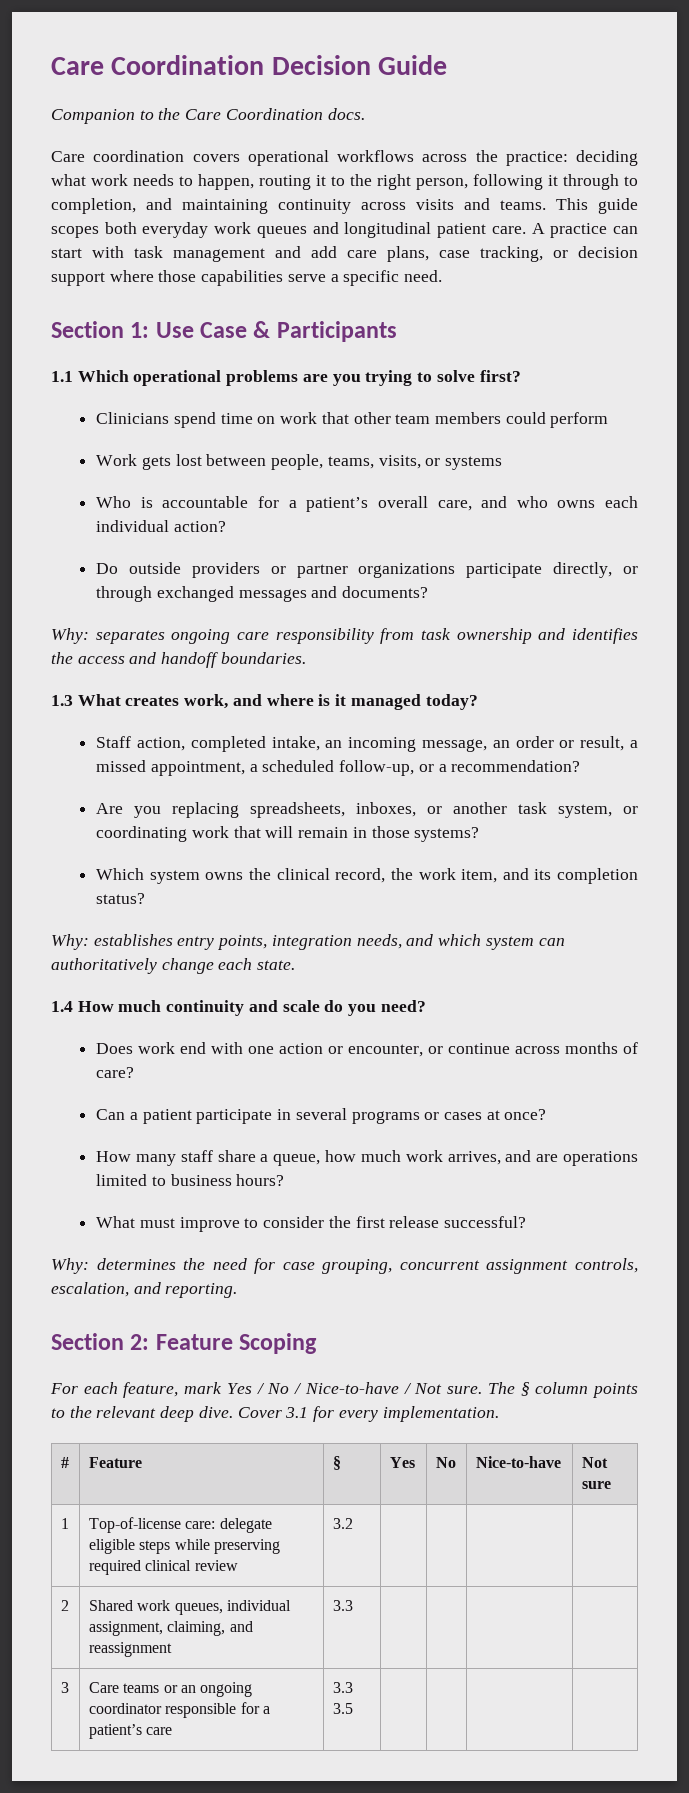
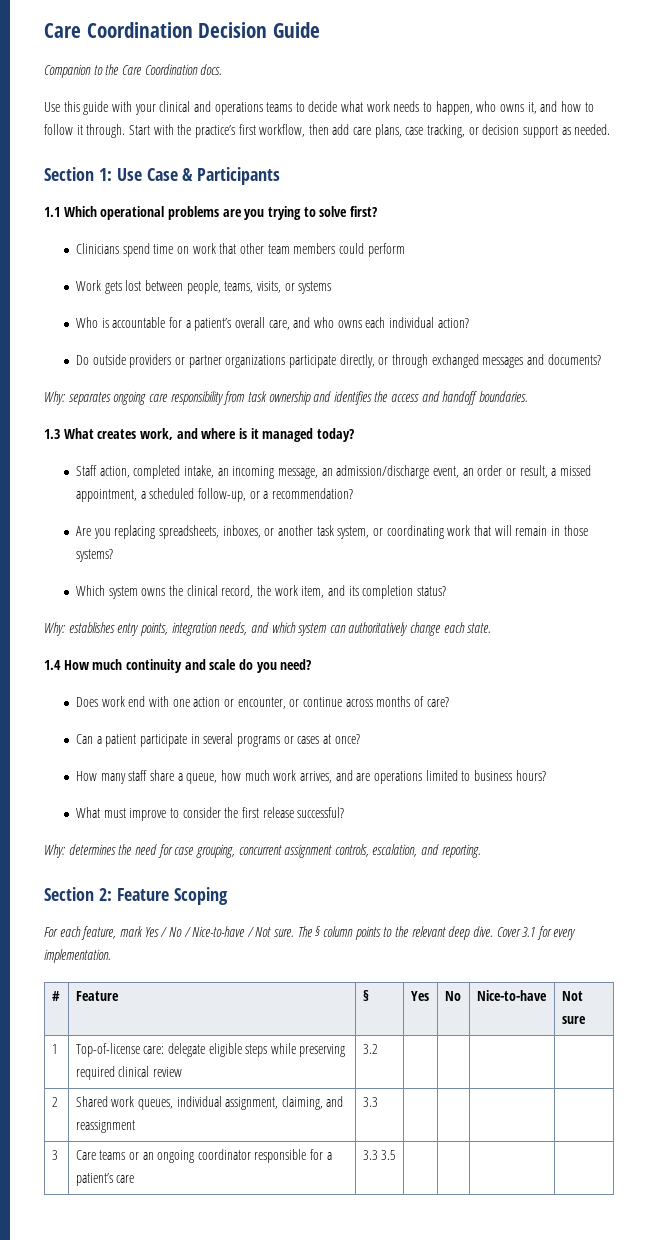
- Care coordination covers operational workflows across the practice: deciding what work needs to happen, routing it to the right person, following it through to completion, and maintaining continuity across visits and teams. This guide scopes both everyday work queues and longitudinal patient care. A practice can start with task management and add care plans, case tracking, or decision support where those capabilities serve a specific need.
+ Use this guide with your clinical and operations teams to decide what work needs to happen, who owns it, and how to follow it through. Start with the practice’s first workflow, then add care plans, case tracking, or decision support as needed.
- Staff action, completed intake, an incoming message, an order or result, a missed appointment, a scheduled follow-up, or a recommendation?
+ Staff action, completed intake, an incoming message, an admission/discharge event, an order or result, a missed appointment, a scheduled follow-up, or a recommendation?

